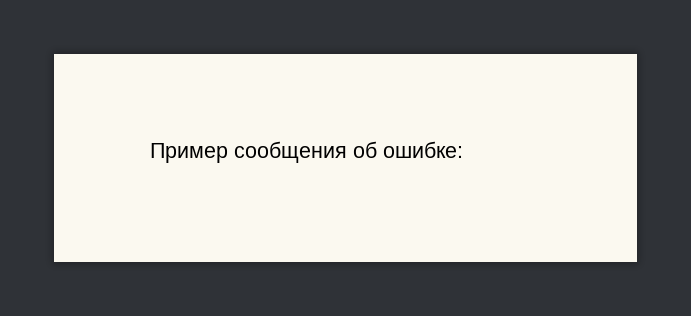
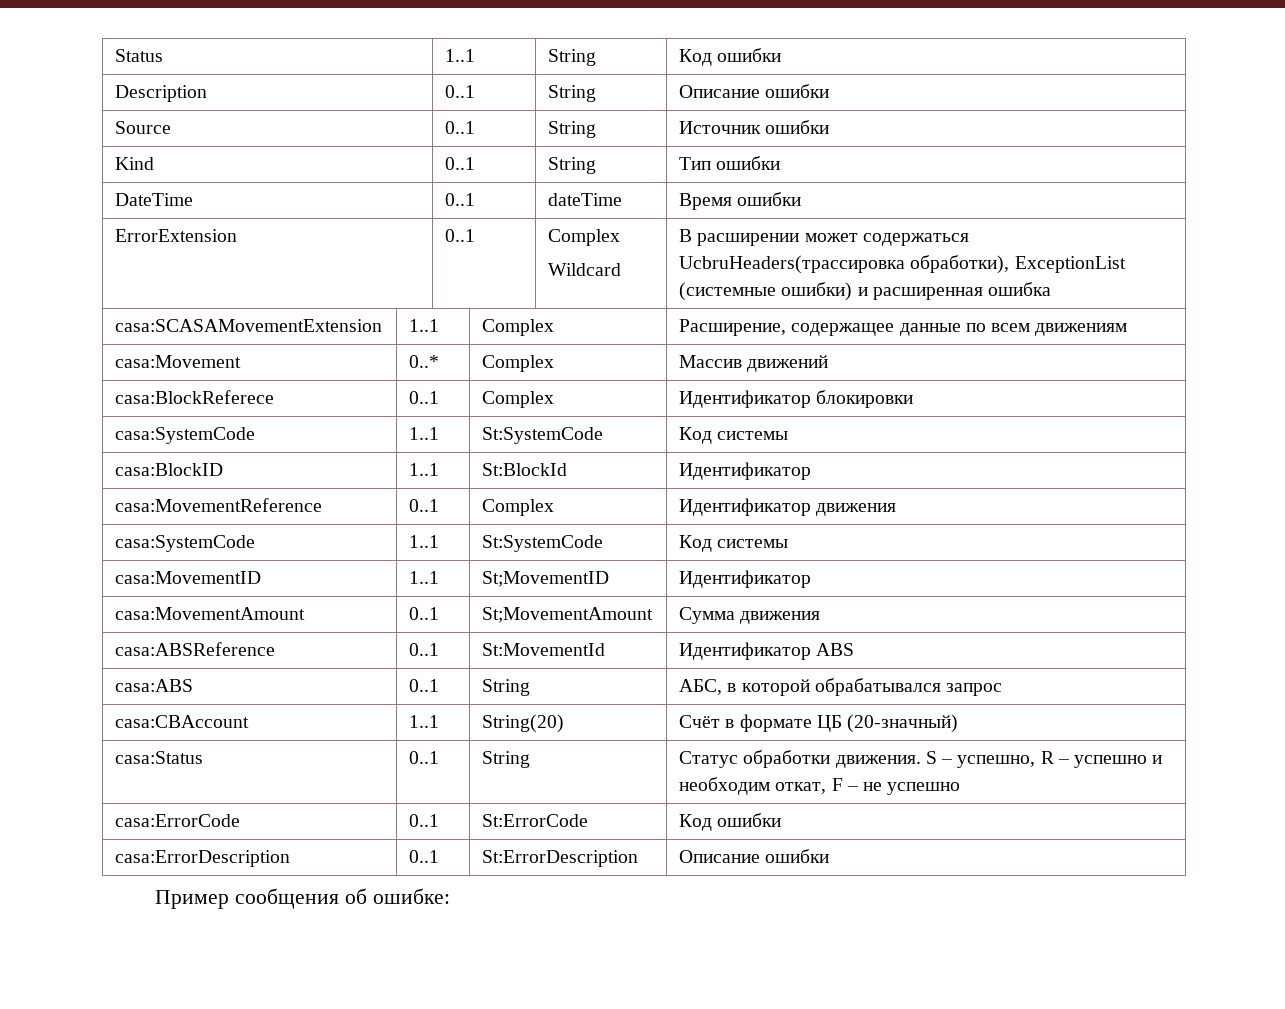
+ Status | 1..1 | String | Код ошибки
+ Description | 0..1 | String | Описание ошибки
+ Source | 0..1 | String | Источник ошибки
+ Kind | 0..1 | String | Тип ошибки
+ DateTime | 0..1 | dateTime | Время ошибки
+ ErrorExtension | 0..1 | Complex
+ Wildcard | В расширении может содержаться UcbruHeaders(трассировка обработки), ExceptionList (системные ошибки) и расширенная ошибка
+ casa:SCASAMovementExtension | 1..1 | Complex | Расширение, содержащее данные по всем движениям
+ casa:Movement | 0..* | Complex | Массив движений
+ casa:BlockReferece | 0..1 | Complex | Идентификатор блокировки
+ casa:SystemCode | 1..1 | St:SystemCode | Код системы
+ casa:BlockID | 1..1 | St:BlockId | Идентификатор
+ casa:MovementReference | 0..1 | Complex | Идентификатор движения
+ casa:SystemCode | 1..1 | St:SystemCode | Код системы
+ casa:MovementID | 1..1 | St;MovementID | Идентификатор
+ casa:MovementAmount | 0..1 | St;MovementAmount | Сумма движения
+ casa:ABSReference | 0..1 | St:MovementId | Идентификатор ABS
+ casa:ABS | 0..1 | String | АБС, в которой обрабатывался запрос
+ casa:CBAccount | 1..1 | String(20) | Счёт в формате ЦБ (20-значный)
+ casa:Status | 0..1 | String | Статус обработки движения. S – успешно, R – успешно и необходим откат, F – не успешно
+ casa:ErrorCode | 0..1 | St:ErrorCode | Код ошибки
+ casa:ErrorDescription | 0..1 | St:ErrorDescription | Описание ошибки

